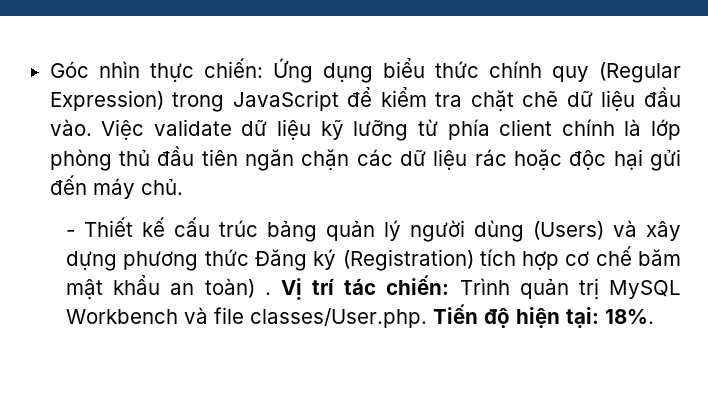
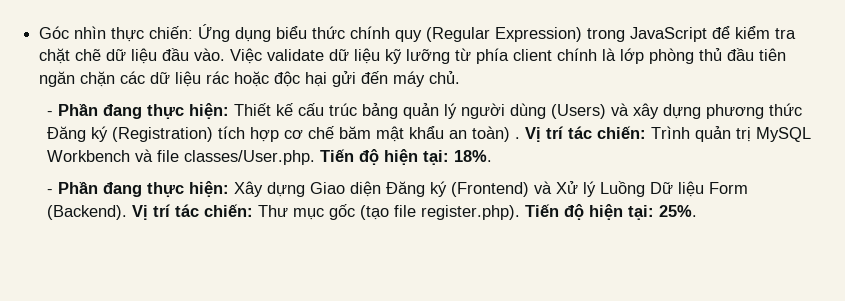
- - Thiết kế cấu trúc bảng quản lý người dùng (Users) và xây dựng phương thức Đăng ký (Registration) tích hợp cơ chế băm mật khẩu an toàn) .
+ - Phần đang thực hiện: Thiết kế cấu trúc bảng quản lý người dùng (Users) và xây dựng phương thức Đăng ký (Registration) tích hợp cơ chế băm mật khẩu an toàn) .
+ - Phần đang thực hiện: Xây dựng Giao diện Đăng ký (Frontend) và Xử lý Luồng Dữ liệu Form (Backend). Vị trí tác chiến: Thư mục gốc (tạo file register.php). Tiến độ hiện tại: 25%.

